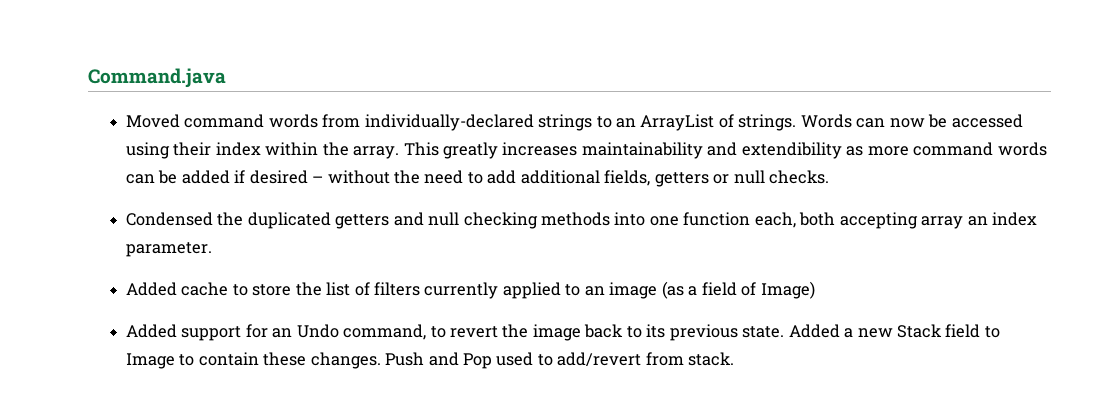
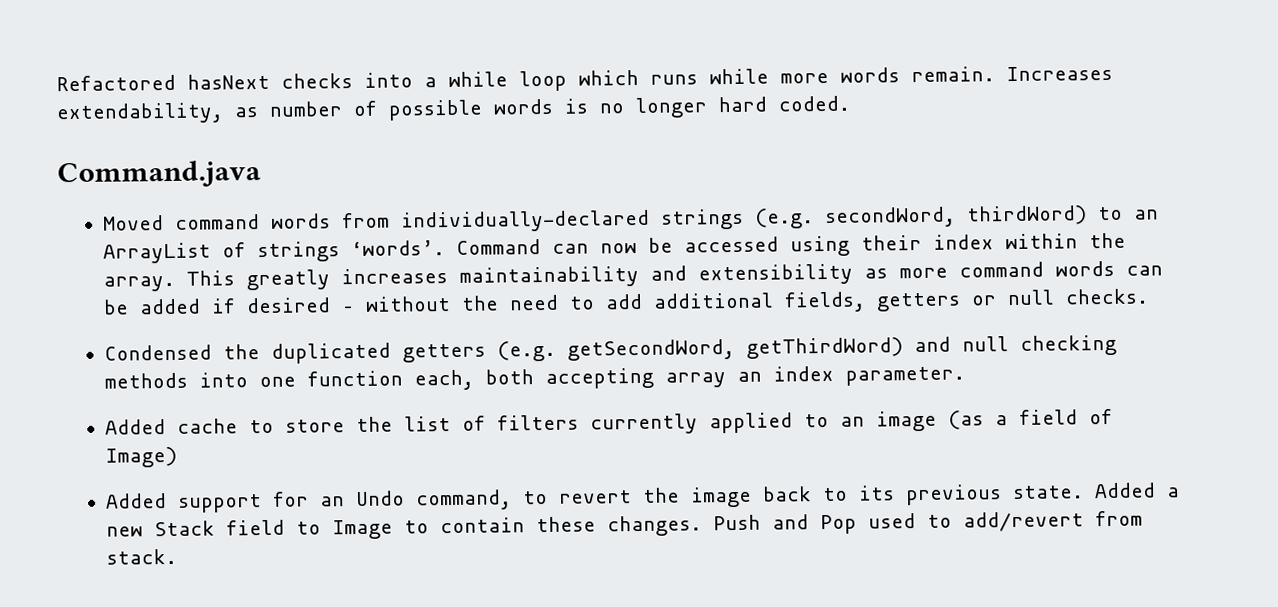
+ Refactored hasNext checks into a while loop which runs while more words remain. Increases extendability, as number of possible words is no longer hard coded.
- Moved command words from individually-declared strings to an ArrayList of strings. Words can now be accessed using their index within the array.
+ Moved command words from individually-declared strings (e.g. secondWord, thirdWord) to an ArrayList of strings ‘words’. Command can now be accessed using their index within the array.
- This greatly increases maintainability and extendibility as more command words can be added if desired – without the need to add additional fields, getters or null checks.
+ This greatly increases maintainability and extensibility as more command words can be added if desired – without the need to add additional fields, getters or null checks.
- Condensed the duplicated getters and null checking methods into one function each, both accepting array an index parameter.
+ Condensed the duplicated getters (e.g. getSecondWord, getThirdWord) and null checking methods into one function each, both accepting array an index parameter.

